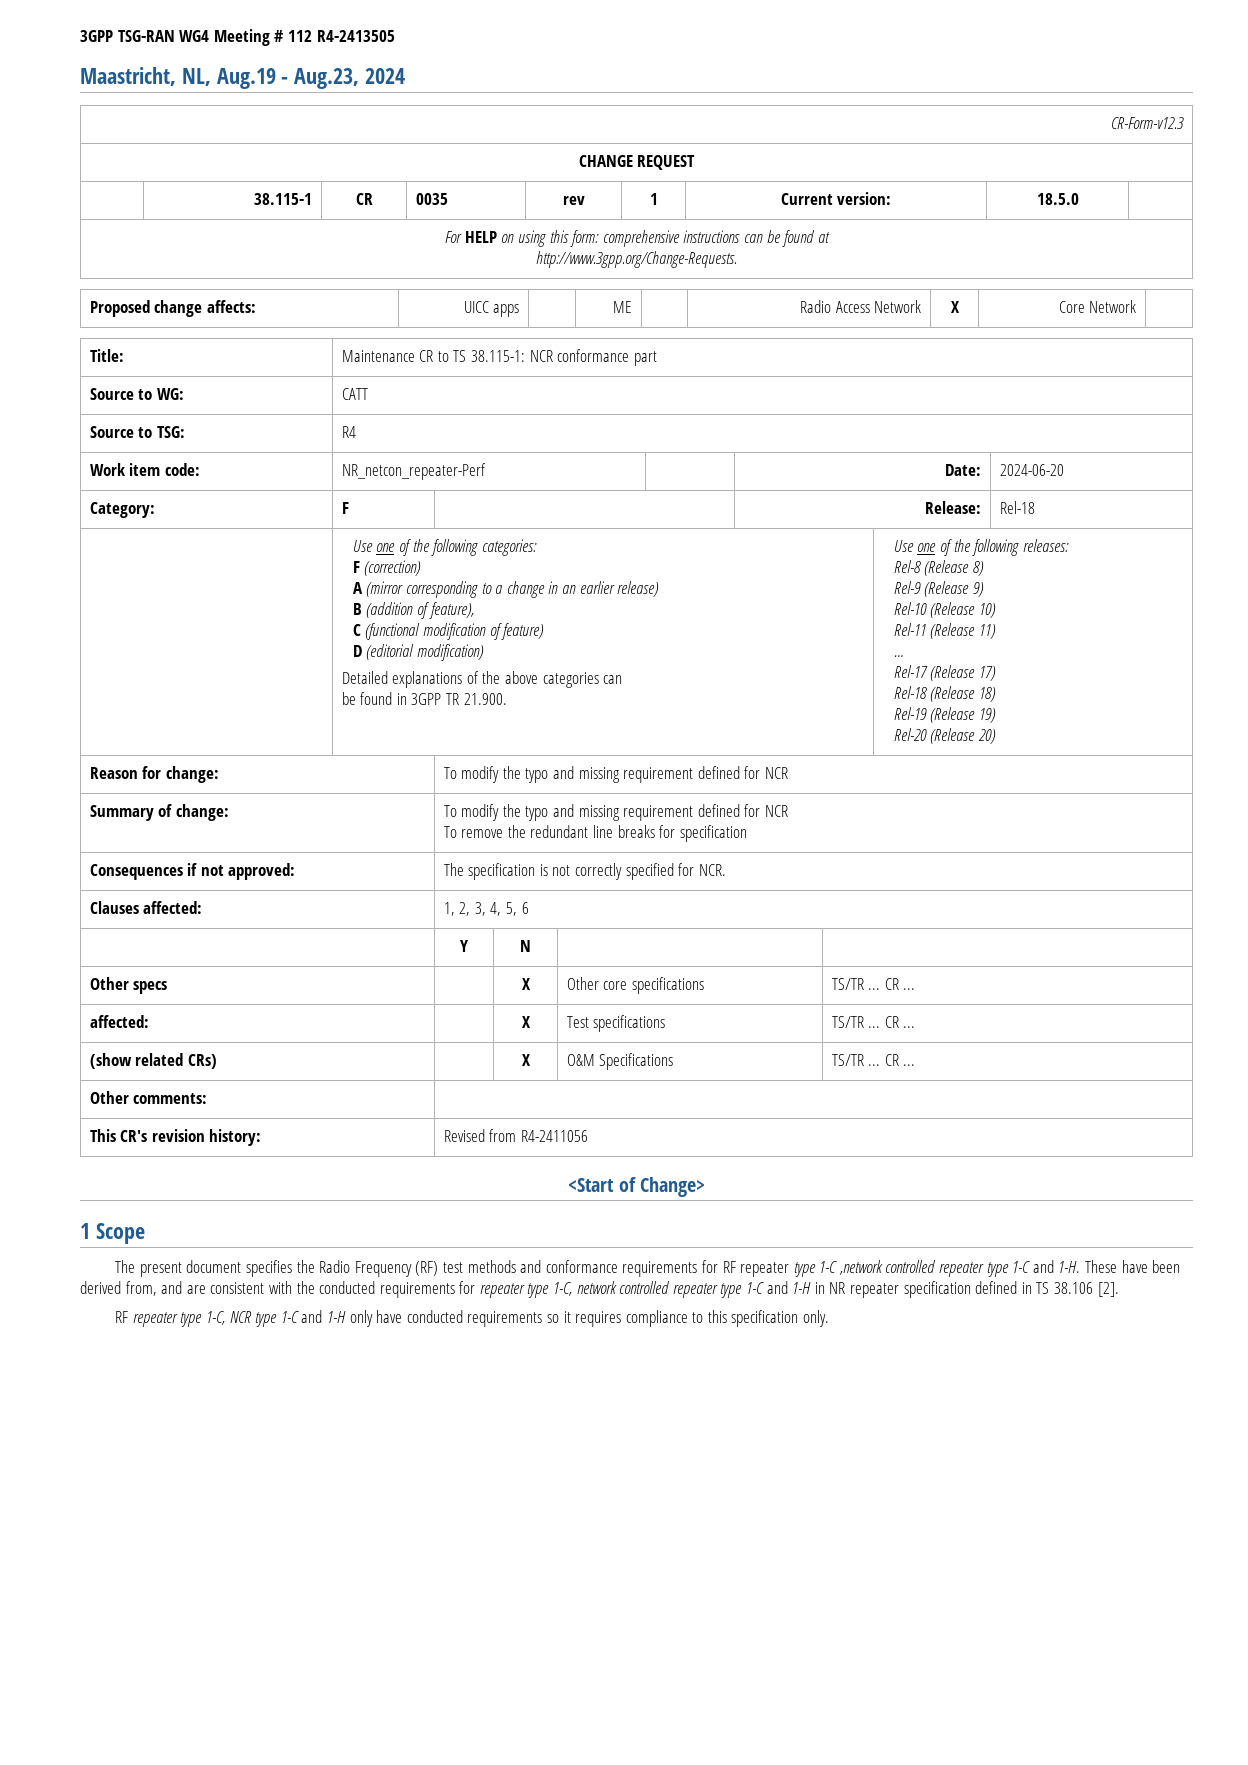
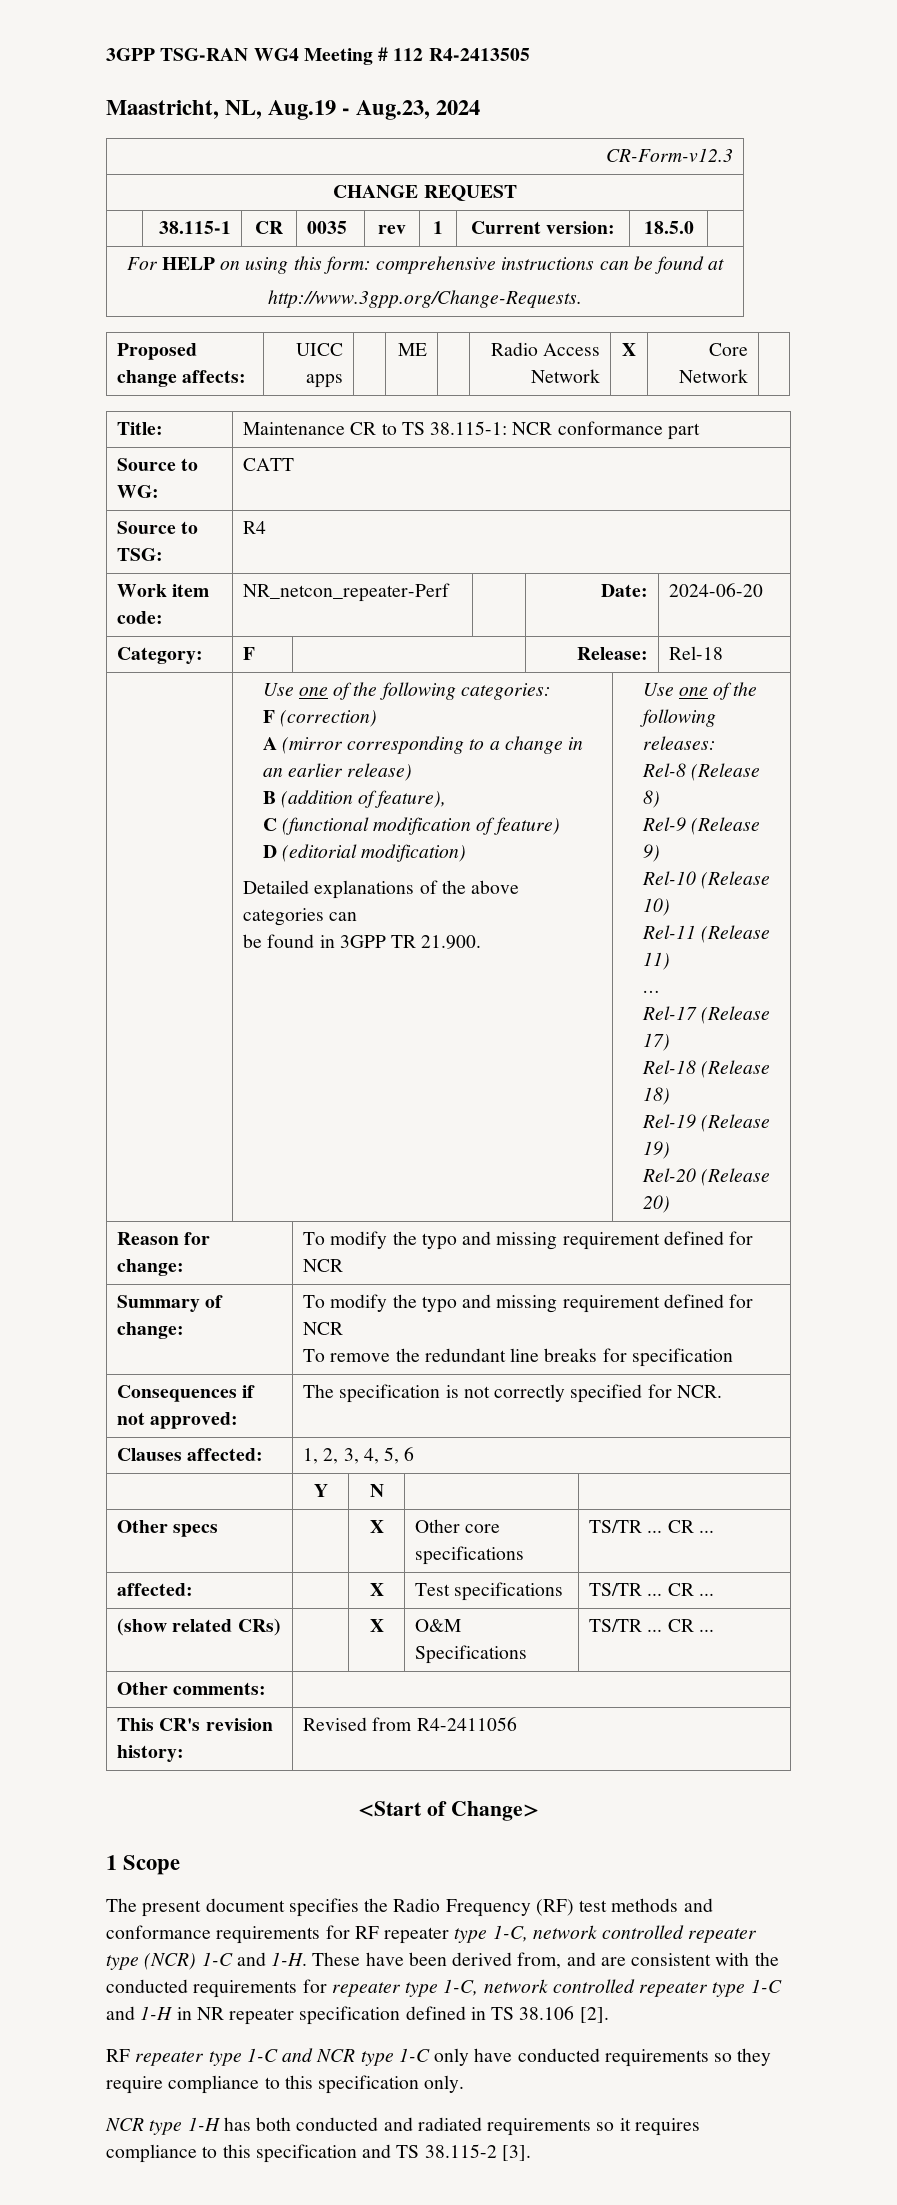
- The present document specifies the Radio Frequency (RF) test methods and conformance requirements for RF repeater type 1-C ,network controlled repeater type 1-C and 1-H.
+ The present document specifies the Radio Frequency (RF) test methods and conformance requirements for RF repeater type 1-C, network controlled repeater type (NCR) 1-C and 1-H.
- RF repeater type 1-C, NCR type 1-C and 1-H only have conducted requirements so it requires compliance to this specification only.
+ RF repeater type 1-C and NCR type 1-C only have conducted requirements so they require compliance to this specification only.
+ NCR type 1-H has both conducted and radiated requirements so it requires compliance to this specification and TS 38.115-2 [3].

